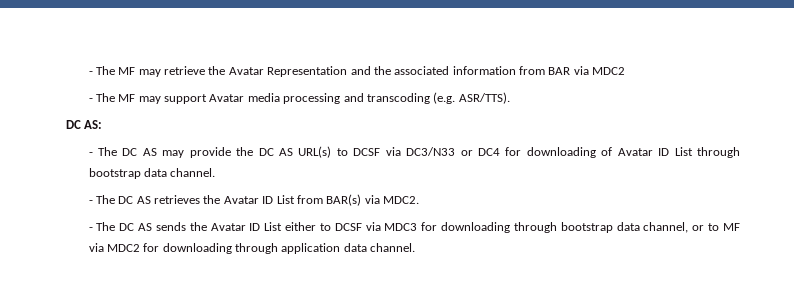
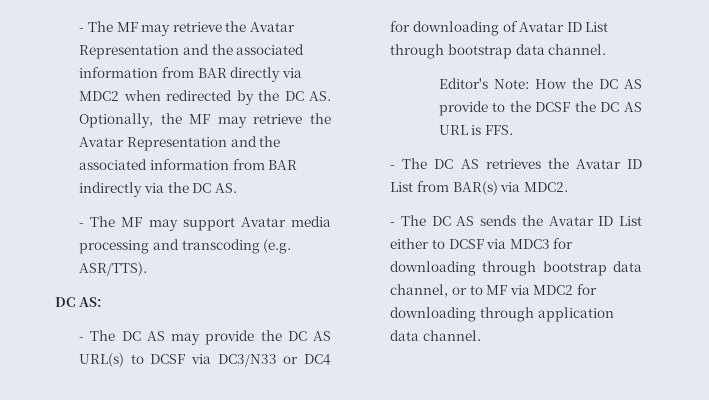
- - The MF may retrieve the Avatar Representation and the associated information from BAR via MDC2
+ - The MF may retrieve the Avatar Representation and the associated information from BAR directly via MDC2 when redirected by the DC AS. Optionally, the MF may retrieve the Avatar Representation and the associated information from BAR indirectly via the DC AS.
+ Editor's Note: How the DC AS provide to the DCSF the DC AS URL is FFS.

